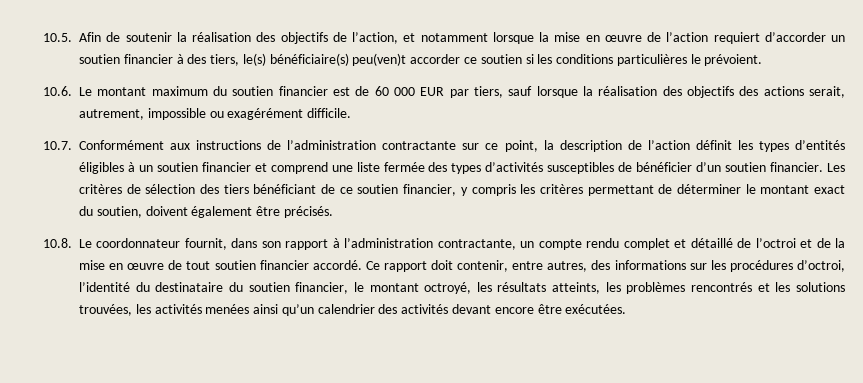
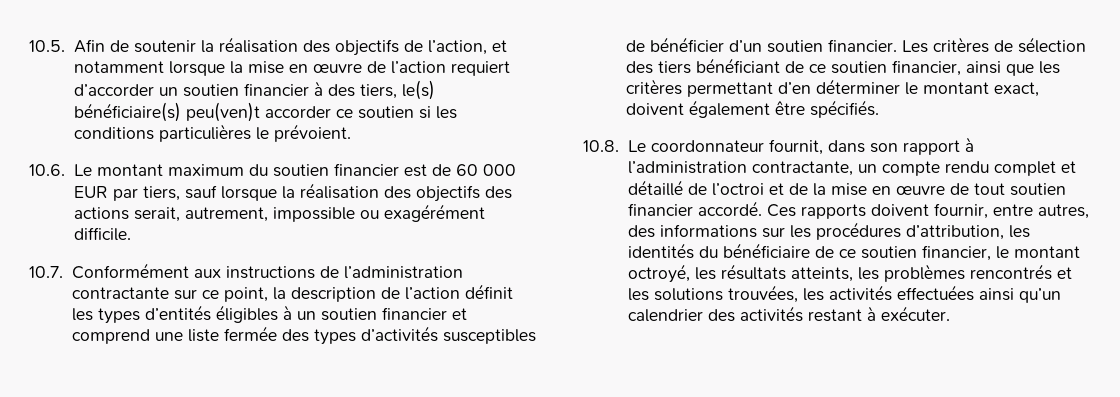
- Les critères de sélection des tiers bénéficiant de ce soutien financier, y compris les critères permettant de déterminer le montant exact du soutien, doivent également être précisés.
+ Les critères de sélection des tiers bénéficiant de ce soutien financier, ainsi que les critères permettant d’en déterminer le montant exact, doivent également être spécifiés.
- Ce rapport doit contenir, entre autres, des informations sur les procédures d’octroi, l’identité du destinataire du soutien financier, le montant octroyé, les résultats atteints, les problèmes rencontrés et les solutions trouvées, les activités menées ainsi qu’un calendrier des activités devant encore être exécutées.
+ Ces rapports doivent fournir, entre autres, des informations sur les procédures d’attribution, les identités du bénéficiaire de ce soutien financier, le montant octroyé, les résultats atteints, les problèmes rencontrés et les solutions trouvées, les activités effectuées ainsi qu’un calendrier des activités restant à exécuter.

